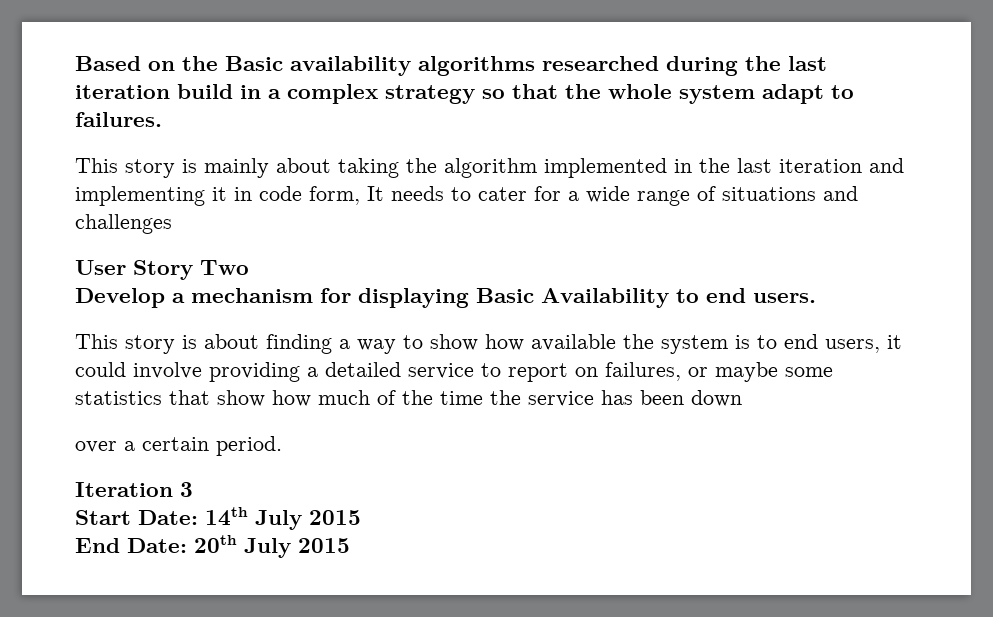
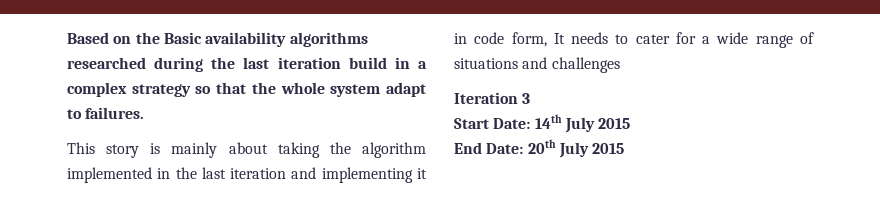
- User Story Two
- Develop a mechanism for displaying Basic Availability to end users.
- This story is about finding a way to show how available the system is to end users, it could involve providing a detailed service to report on failures, or maybe some statistics that show how much of the time the service has been down
- over a certain period.

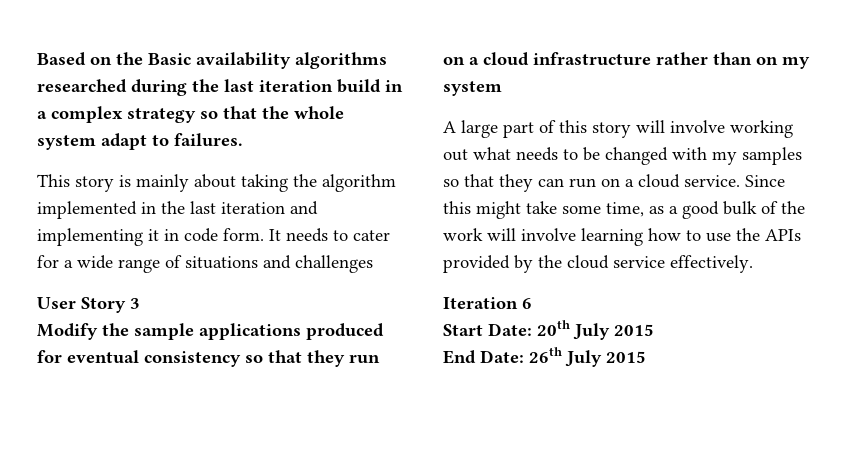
- This story is mainly about taking the algorithm implemented in the last iteration and implementing it in code form, It needs to cater for a wide range of situations and challenges
+ This story is mainly about taking the algorithm implemented in the last iteration and implementing it in code form. It needs to cater for a wide range of situations and challenges
+ User Story 3
+ Modify the sample applications produced for eventual consistency so that they run on a cloud infrastructure rather than on my system
+ A large part of this story will involve working out what needs to be changed with my samples so that they can run on a cloud service. Since this might take some time, as a good bulk of the work will involve learning how to use the APIs provided by the cloud service effectively.
- Iteration 3
+ Iteration 6
- Start Date: 14th July 2015
+ Start Date: 20th July 2015
- End Date: 20th July 2015
+ End Date: 26th July 2015

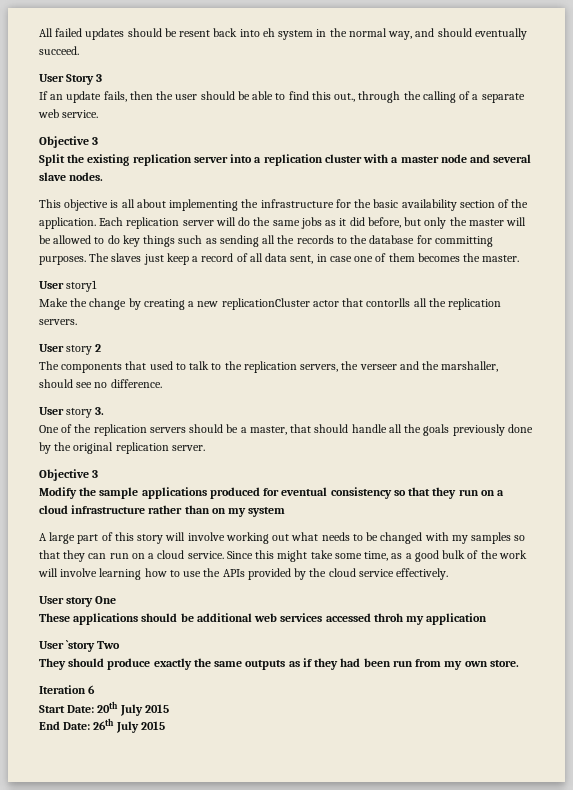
- Based on the Basic availability algorithms researched during the last iteration build in a complex strategy so that the whole system adapt to failures.
- This story is mainly about taking the algorithm implemented in the last iteration and implementing it in code form. It needs to cater for a wide range of situations and challenges
+ All failed updates should be resent back into eh system in the normal way, and should eventually succeed.
  User Story 3
+ If an update fails, then the user should be able to find this out., through the calling of a separate web service.
+ Objective 3
+ Split the existing replication server into a replication cluster with a master node and several slave nodes.
+ This objective is all about implementing the infrastructure for the basic availability section of the application. Each replication server will do the same jobs as it did before, but only the master will be allowed to do key things such as sending all the records to the database for committing purposes. The slaves just keep a record of all data sent, in case one of them becomes the master.
+ User story1
+ Make the change by creating a new replicationCluster actor that contorlls all the replication servers.
+ User story 2
+ The components that used to talk to the replication servers, the verseer and the marshaller, should see no difference.
+ User story 3.
+ One of the replication servers should be a master, that should handle all the goals previously done by the original replication server.
+ Objective 3
+ User story One
+ These applications should be additional web services accessed throh my application
+ User `story Two
+ They should produce exactly the same outputs as if they had been run from my own store.

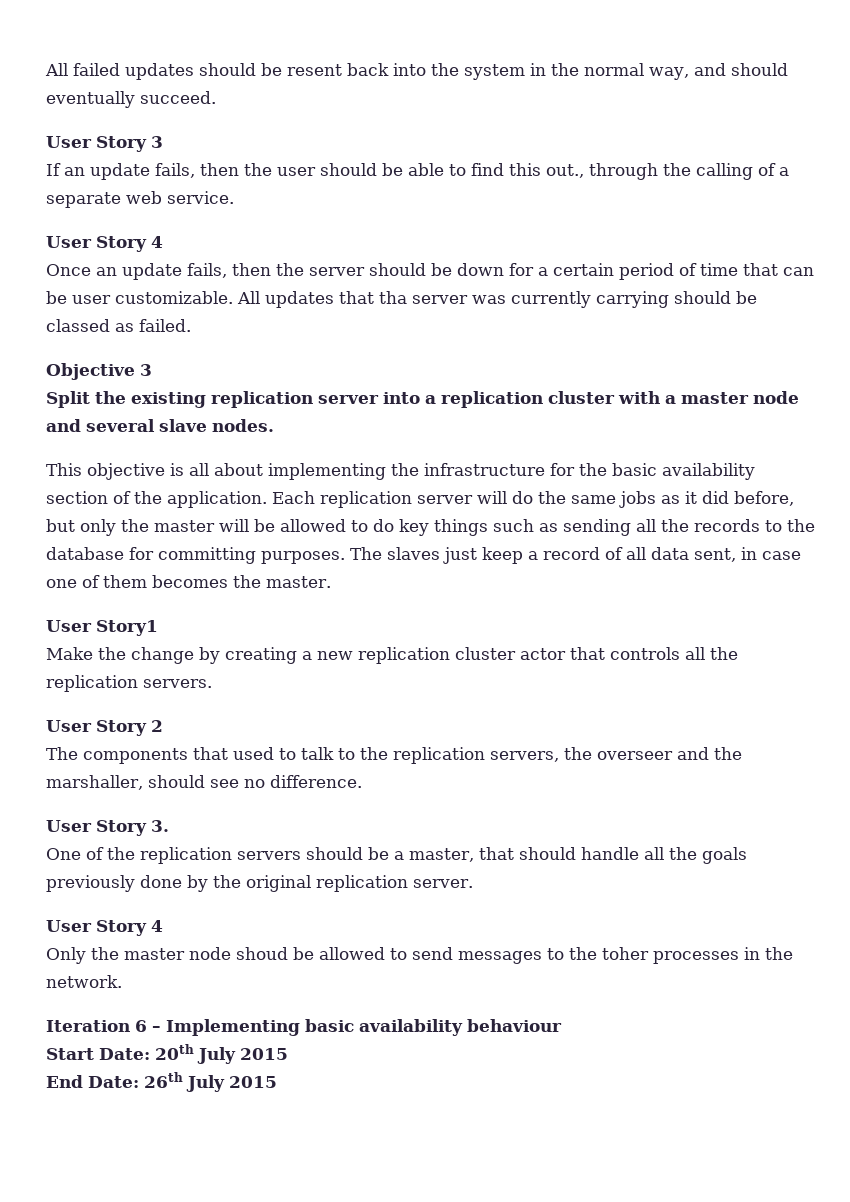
- All failed updates should be resent back into eh system in the normal way, and should eventually succeed.
+ All failed updates should be resent back into the system in the normal way, and should eventually succeed.
  If an update fails, then the user should be able to find this out., through the calling of a separate web service.
+ User Story 4
+ Once an update fails, then the server should be down for a certain period of time that can be user customizable. All updates that tha server was currently carrying should be classed as failed.
- User story1
+ User Story1
- Make the change by creating a new replicationCluster actor that contorlls all the replication servers.
+ Make the change by creating a new replication cluster actor that controls all the replication servers.
- User story 2
+ User Story 2
- The components that used to talk to the replication servers, the verseer and the marshaller, should see no difference.
+ The components that used to talk to the replication servers, the overseer and the marshaller, should see no difference.
- User story 3.
+ User Story 3.
  One of the replication servers should be a master, that should handle all the goals previously done by the original replication server.
- Objective 3
- Modify the sample applications produced for eventual consistency so that they run on a cloud infrastructure rather than on my system
- A large part of this story will involve working out what needs to be changed with my samples so that they can run on a cloud service. Since this might take some time, as a good bulk of the work will involve learning how to use the APIs provided by the cloud service effectively.
- User story One
- These applications should be additional web services accessed throh my application
- User `story Two
- They should produce exactly the same outputs as if they had been run from my own store.
- Iteration 6
+ User Story 4
+ Only the master node shoud be allowed to send messages to the toher processes in the network.
+ Iteration 6 – Implementing basic availability behaviour

